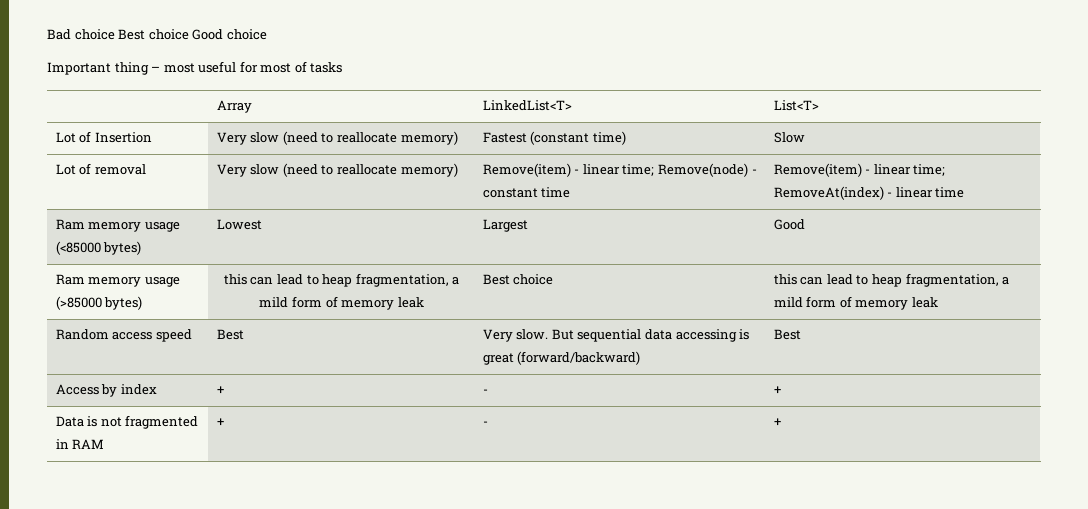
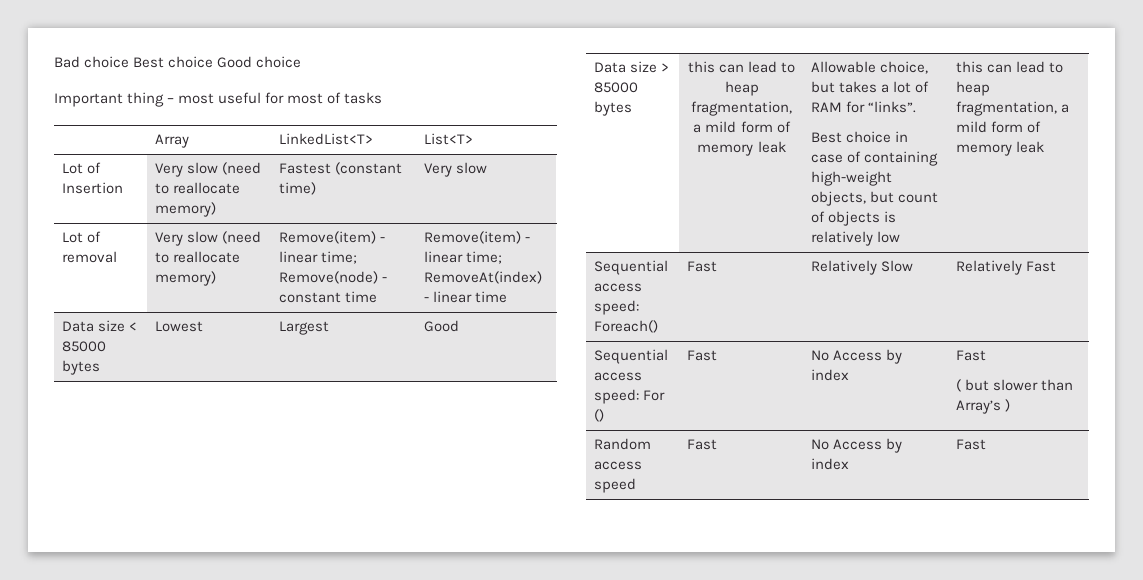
- Lot of Insertion | Very slow (need to reallocate memory) | Fastest (constant time) | Slow
+ Lot of Insertion | Very slow (need to reallocate memory) | Fastest (constant time) | Very slow
- Ram memory usage (<85000 bytes) | Lowest | Largest | Good
- Ram memory usage (>85000 bytes) | this can lead to heap fragmentation, a mild form of memory leak | Best choice | this can lead to heap fragmentation, a mild form of memory leak
+ Data size < 85000 bytes | Lowest | Largest | Good
+ Data size > 85000 bytes | this can lead to heap fragmentation, a mild form of memory leak | Allowable choice, but takes a lot of RAM for “links”.
+ Best choice in case of containing high-weight objects, but count of objects is relatively low | this can lead to heap fragmentation, a mild form of memory leak
- Random access speed | Best | Very slow. But sequential data accessing is great (forward/backward) | Best
- Access by index | + | - | +
- Data is not fragmented in RAM | + | - | +
+ Sequential access speed: Foreach() | Fast | Relatively Slow | Relatively Fast
+ Sequential access speed: For () | Fast | No Access by index | Fast
+ ( but slower than Array’s )
+ Random access speed | Fast | No Access by index | Fast

